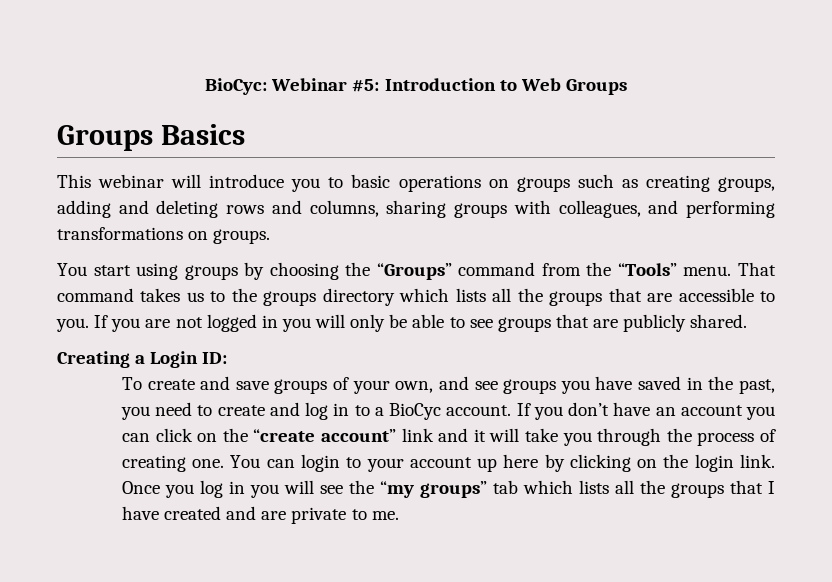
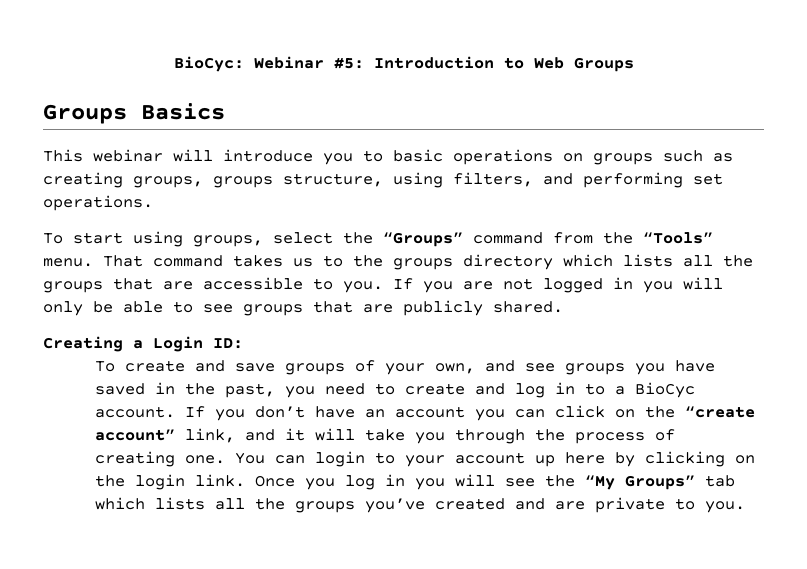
- This webinar will introduce you to basic operations on groups such as creating groups, adding and deleting rows and columns, sharing groups with colleagues, and performing transformations on groups.
- You start using groups by choosing the “Groups” command from the “Tools” menu.
+ This webinar will introduce you to basic operations on groups such as creating groups, groups structure, using filters, and performing set operations.
+ To start using groups, select the “Groups” command from the “Tools” menu.
- If you don’t have an account you can click on the “create account” link and it will take you through the process of creating one.
+ If you don’t have an account you can click on the “create account” link, and it will take you through the process of creating one.
- Once you log in you will see the “my groups” tab which lists all the groups that I have created and are private to me.
+ Once you log in you will see the “My Groups” tab which lists all the groups you’ve created and are private to you.

